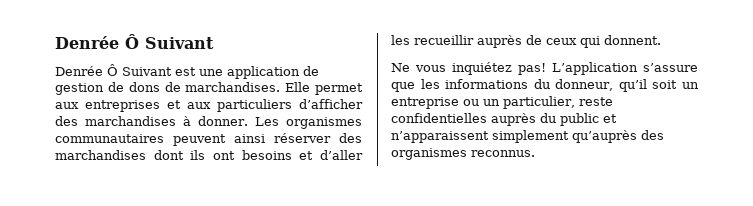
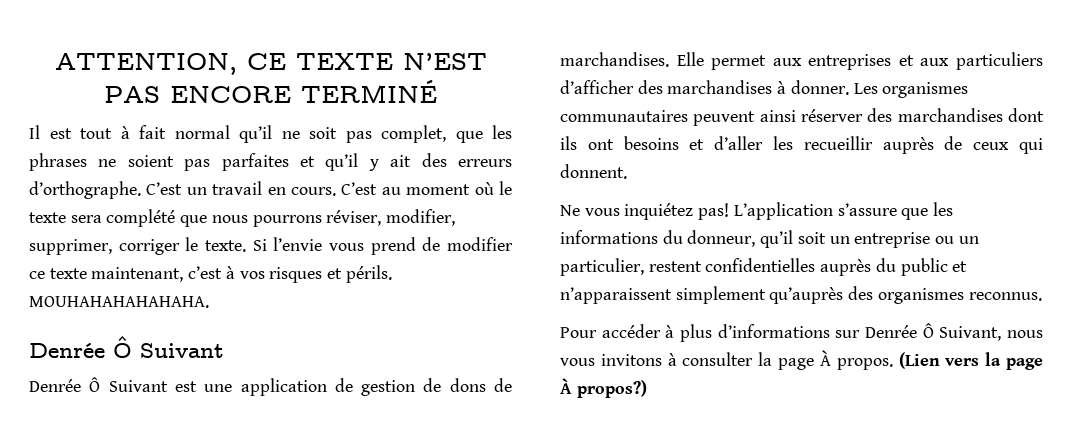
+ ATTENTION, CE TEXTE N’EST PAS ENCORE TERMINÉ
+ Il est tout à fait normal qu’il ne soit pas complet, que les phrases ne soient pas parfaites et qu’il y ait des erreurs d’orthographe. C’est un travail en cours. C’est au moment où le texte sera complété que nous pourrons réviser, modifier, supprimer, corriger le texte. Si l’envie vous prend de modifier ce texte maintenant, c’est à vos risques et périls. MOUHAHAHAHAHAHA.
- L’application s’assure que les informations du donneur, qu’il soit un entreprise ou un particulier, reste confidentielles auprès du public et n’apparaissent simplement qu’auprès des organismes reconnus.
+ L’application s’assure que les informations du donneur, qu’il soit un entreprise ou un particulier, restent confidentielles auprès du public et n’apparaissent simplement qu’auprès des organismes reconnus.
+ Pour accéder à plus d’informations sur Denrée Ô Suivant, nous vous invitons à consulter la page À propos. (Lien vers la page À propos?)

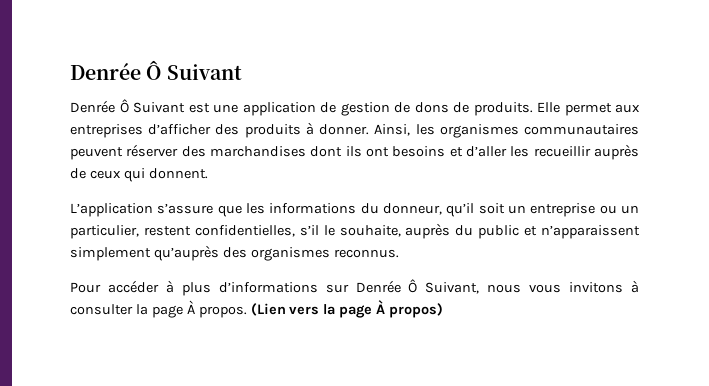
- ATTENTION, CE TEXTE N’EST PAS ENCORE TERMINÉ
- Il est tout à fait normal qu’il ne soit pas complet, que les phrases ne soient pas parfaites et qu’il y ait des erreurs d’orthographe. C’est un travail en cours. C’est au moment où le texte sera complété que nous pourrons réviser, modifier, supprimer, corriger le texte. Si l’envie vous prend de modifier ce texte maintenant, c’est à vos risques et périls. MOUHAHAHAHAHAHA.
- Denrée Ô Suivant est une application de gestion de dons de marchandises.
+ Denrée Ô Suivant est une application de gestion de dons de produits.
- Elle permet aux entreprises et aux particuliers d’afficher des marchandises à donner.
+ Elle permet aux entreprises d’afficher des produits à donner.
- Les organismes communautaires peuvent ainsi réserver des marchandises dont ils ont besoins et d’aller les recueillir auprès de ceux qui donnent.
+ Ainsi, les organismes communautaires peuvent réserver des marchandises dont ils ont besoins et d’aller les recueillir auprès de ceux qui donnent.
- Ne vous inquiétez pas! L’application s’assure que les informations du donneur, qu’il soit un entreprise ou un particulier, restent confidentielles auprès du public et n’apparaissent simplement qu’auprès des organismes reconnus.
+ L’application s’assure que les informations du donneur, qu’il soit un entreprise ou un particulier, restent confidentielles, s’il le souhaite, auprès du public et n’apparaissent simplement qu’auprès des organismes reconnus.
- (Lien vers la page À propos?)
+ (Lien vers la page À propos)

